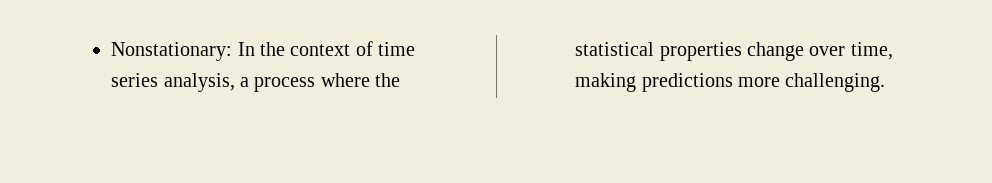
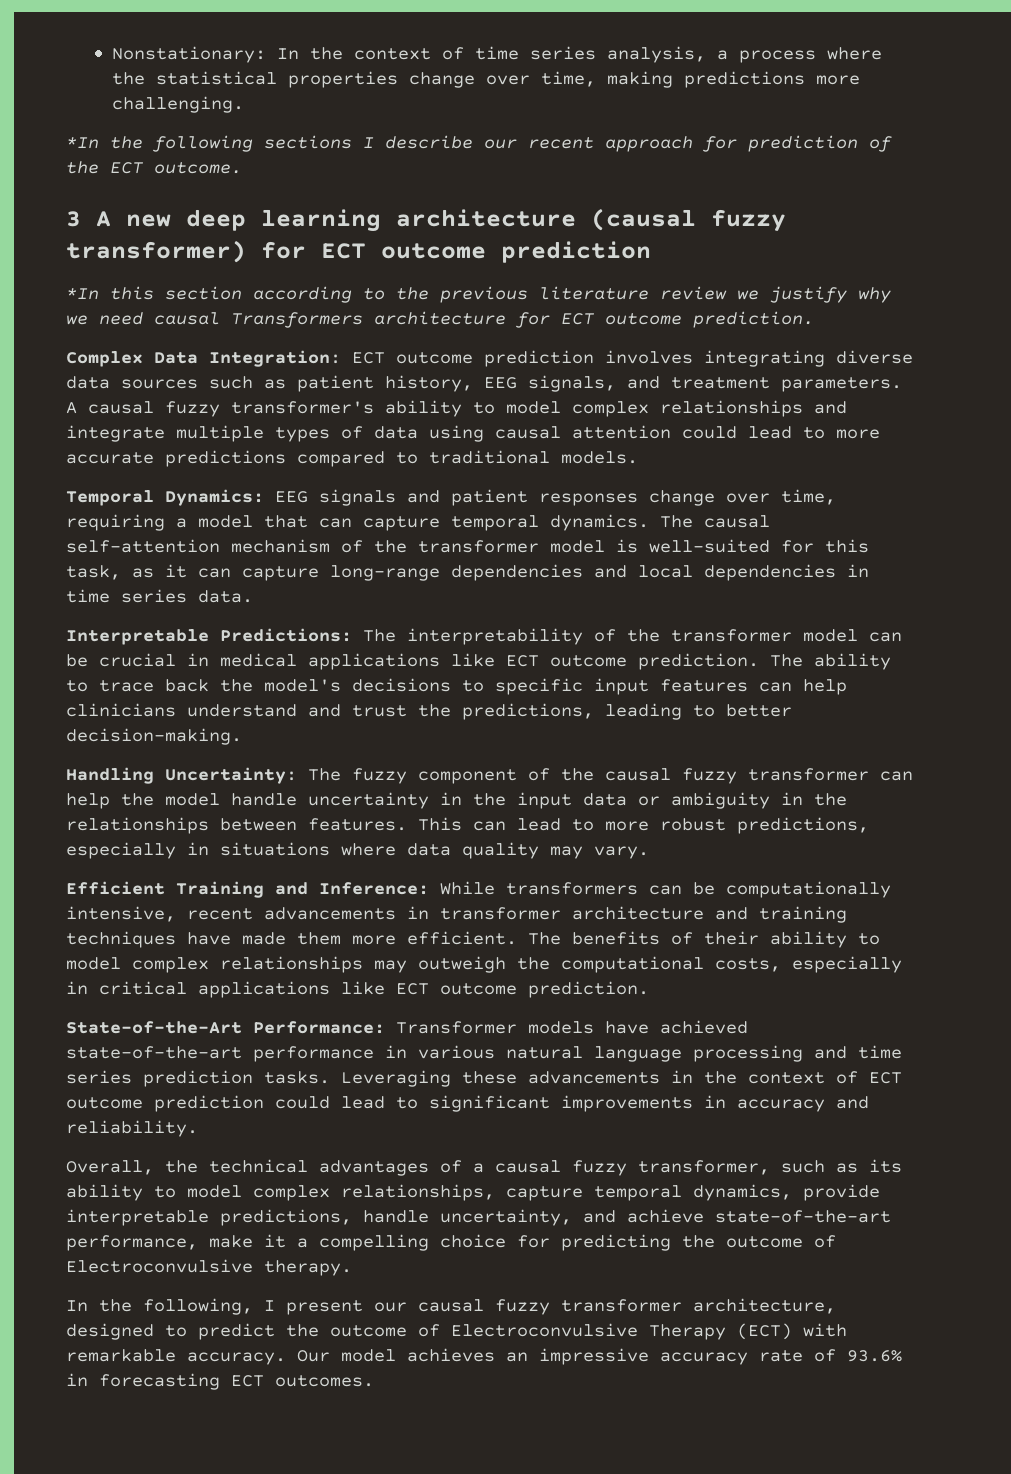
+ *In the following sections I describe our recent approach for prediction of the ECT outcome.
+ 3 A new deep learning architecture (causal fuzzy transformer) for ECT outcome prediction
+ *In this section according to the previous literature review we justify why we need causal Transformers architecture for ECT outcome prediction.
+ Complex Data Integration: ECT outcome prediction involves integrating diverse data sources such as patient history, EEG signals, and treatment parameters. A causal fuzzy transformer's ability to model complex relationships and integrate multiple types of data using causal attention could lead to more accurate predictions compared to traditional models.
+ Temporal Dynamics: EEG signals and patient responses change over time, requiring a model that can capture temporal dynamics. The causal self-attention mechanism of the transformer model is well-suited for this task, as it can capture long-range dependencies and local dependencies in time series data.
+ Interpretable Predictions: The interpretability of the transformer model can be crucial in medical applications like ECT outcome prediction. The ability to trace back the model's decisions to specific input features can help clinicians understand and trust the predictions, leading to better decision-making.
+ Handling Uncertainty: The fuzzy component of the causal fuzzy transformer can help the model handle uncertainty in the input data or ambiguity in the relationships between features. This can lead to more robust predictions, especially in situations where data quality may vary.
+ Efficient Training and Inference: While transformers can be computationally intensive, recent advancements in transformer architecture and training techniques have made them more efficient. The benefits of their ability to model complex relationships may outweigh the computational costs, especially in critical applications like ECT outcome prediction.
+ State-of-the-Art Performance: Transformer models have achieved state-of-the-art performance in various natural language processing and time series prediction tasks. Leveraging these advancements in the context of ECT outcome prediction could lead to significant improvements in accuracy and reliability.
+ Overall, the technical advantages of a causal fuzzy transformer, such as its ability to model complex relationships, capture temporal dynamics, provide interpretable predictions, handle uncertainty, and achieve state-of-the-art performance, make it a compelling choice for predicting the outcome of Electroconvulsive therapy.
+ In the following, I present our causal fuzzy transformer architecture, designed to predict the outcome of Electroconvulsive Therapy (ECT) with remarkable accuracy. Our model achieves an impressive accuracy rate of 93.6% in forecasting ECT outcomes.

